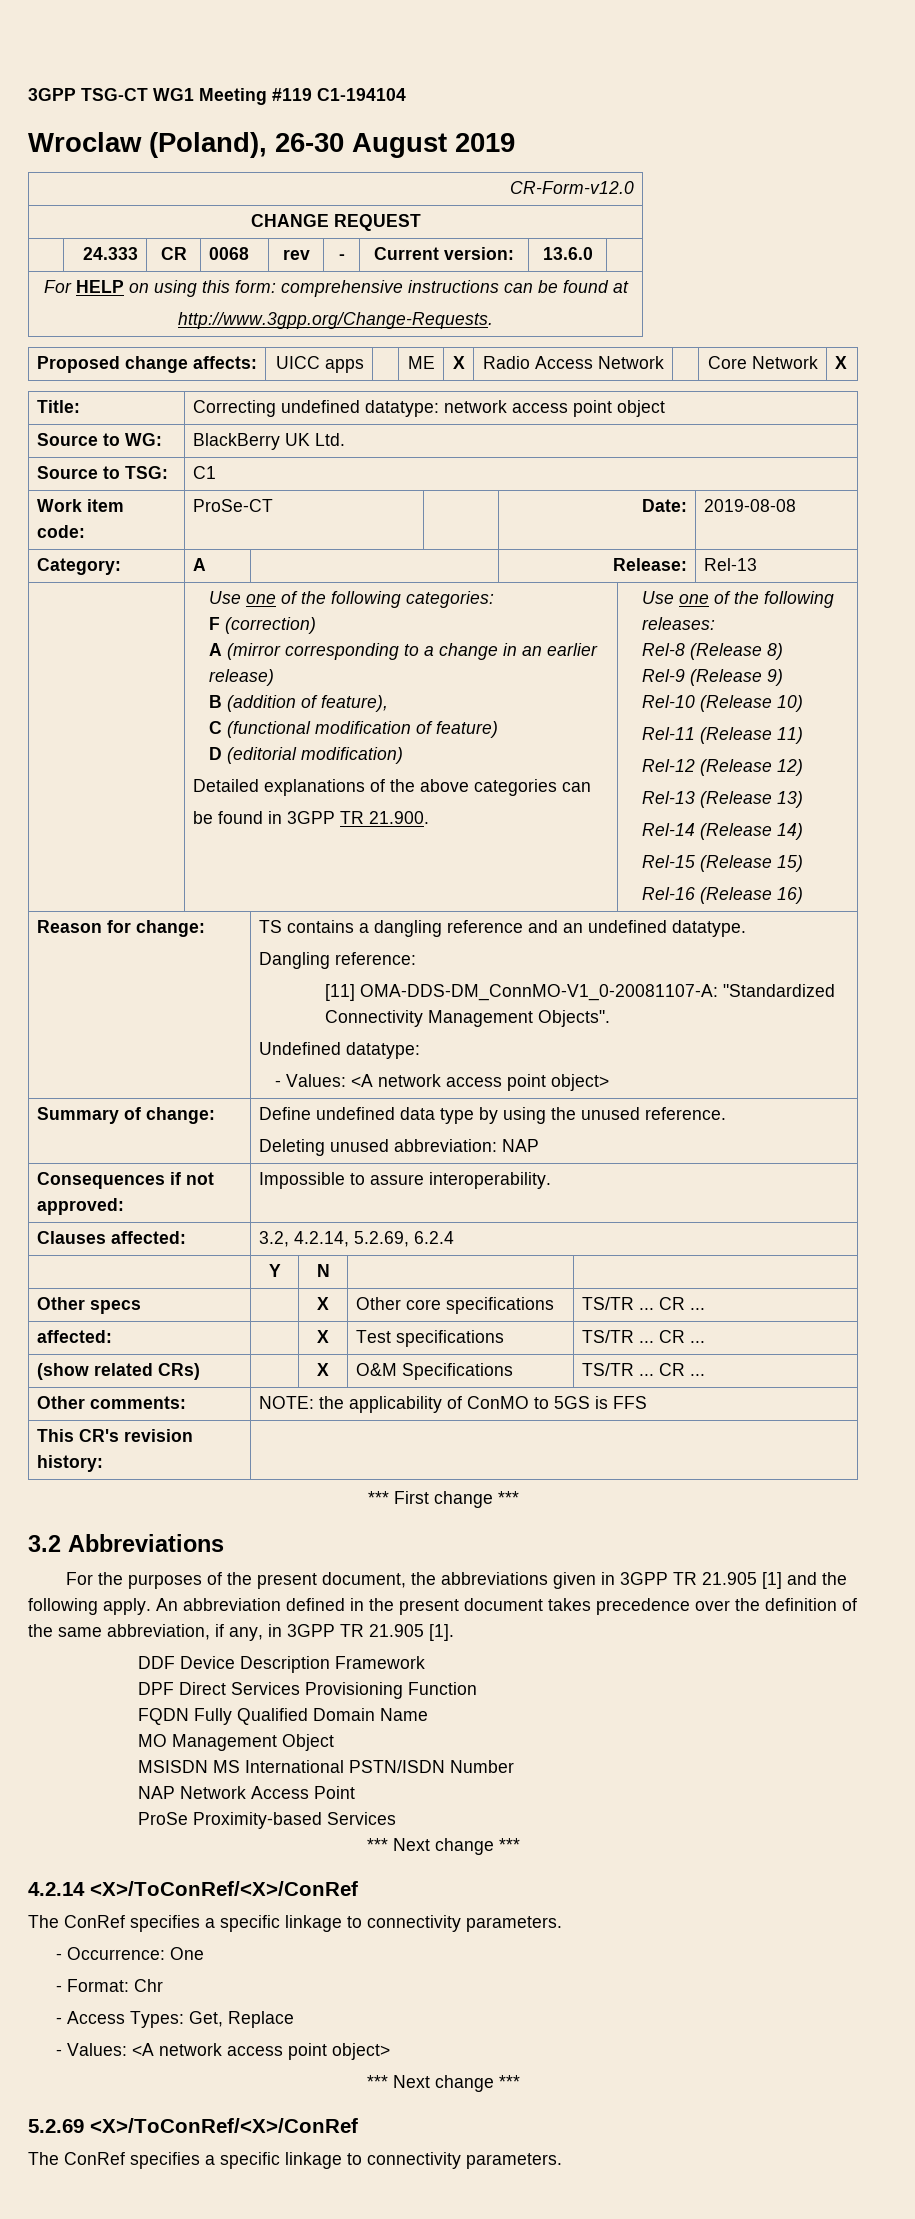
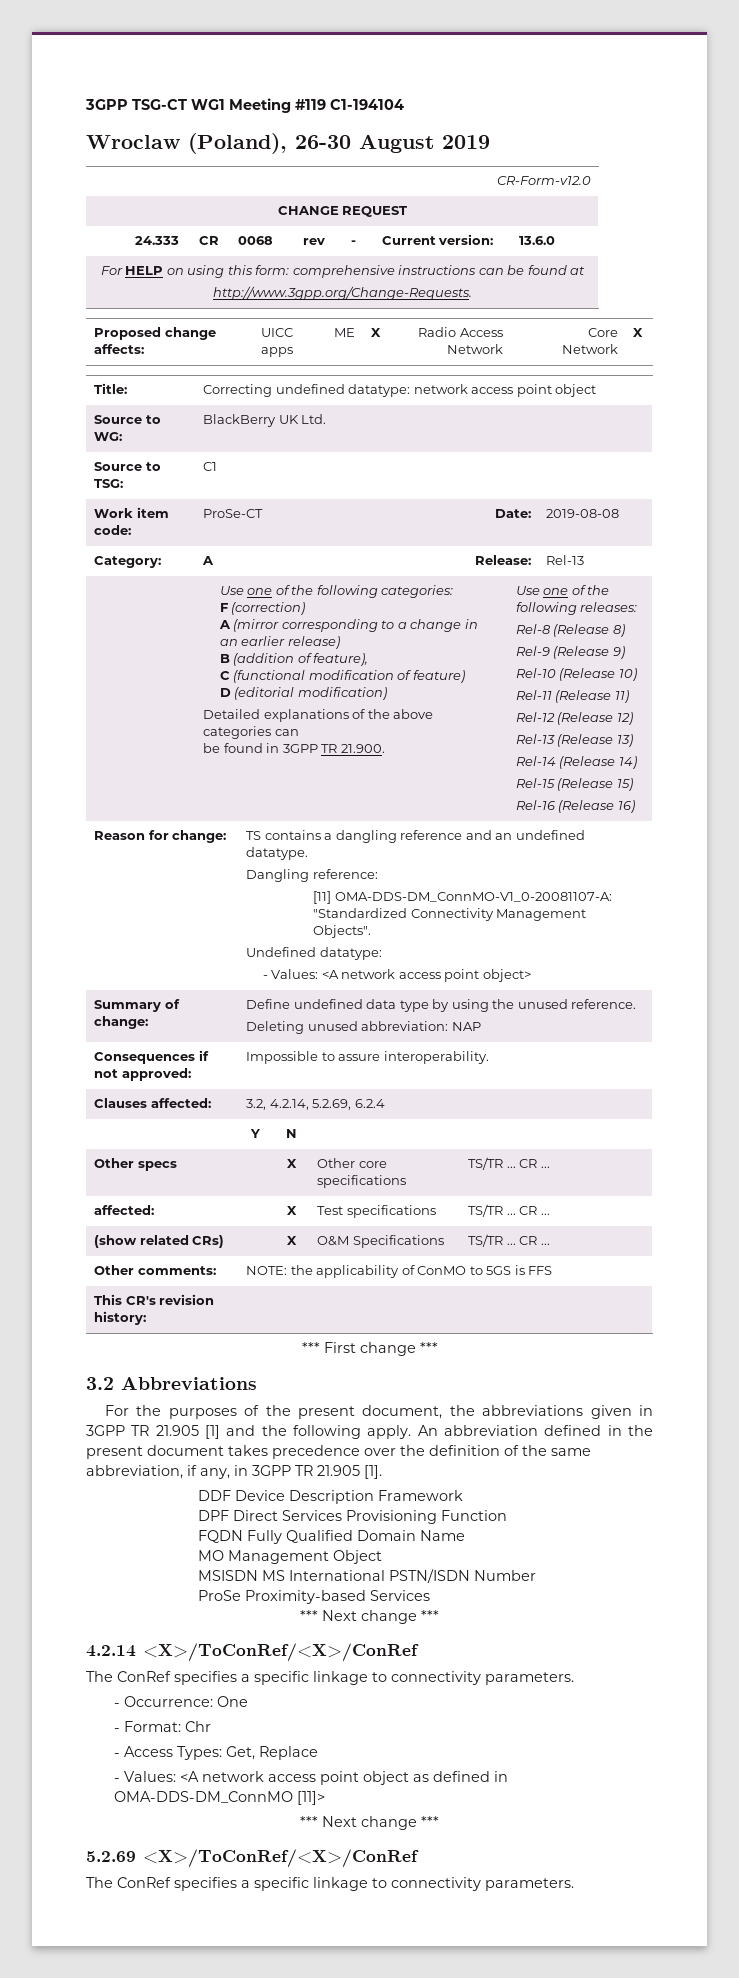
- NAP Network Access Point
  - Access Types: Get, Replace
- - Values: <A network access point object>
+ - Values: <A network access point object as defined in OMA-DDS-DM_ConnMO [11]>

